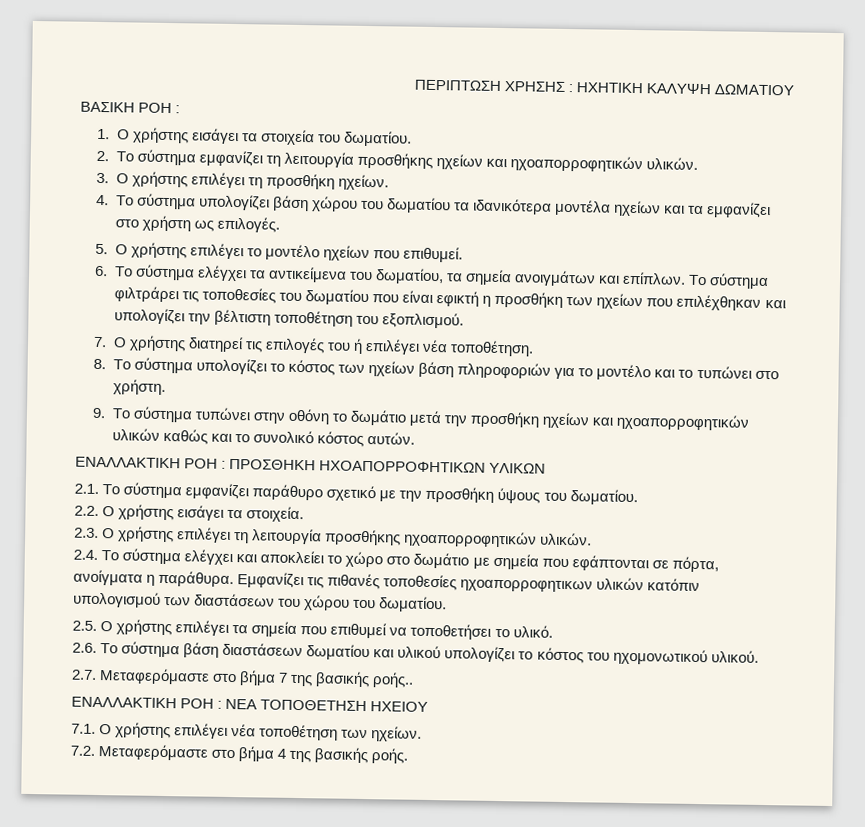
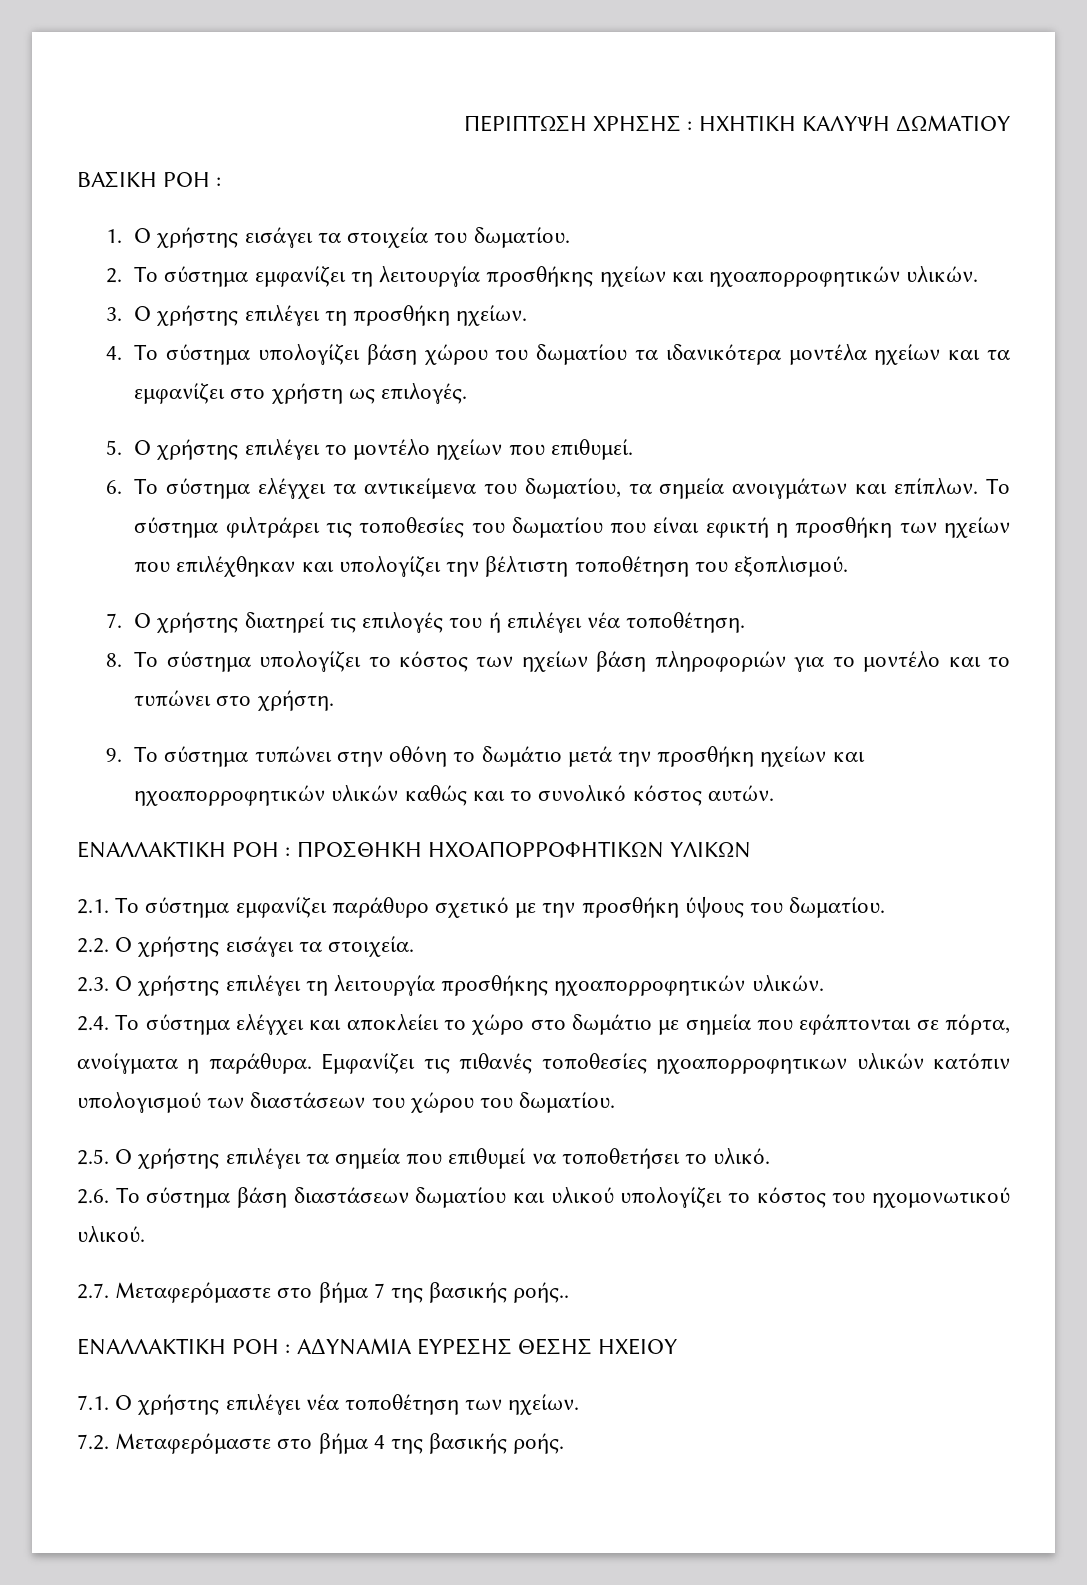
- ΕΝΑΛΛΑΚΤΙΚΗ ΡΟΗ : ΝΕΑ ΤΟΠΟΘΕΤΗΣΗ ΗΧΕΙΟΥ
+ ΕΝΑΛΛΑΚΤΙΚΗ ΡΟΗ : ΑΔΥΝΑΜΙΑ ΕΥΡΕΣΗΣ ΘΕΣΗΣ ΗΧΕΙΟΥ

